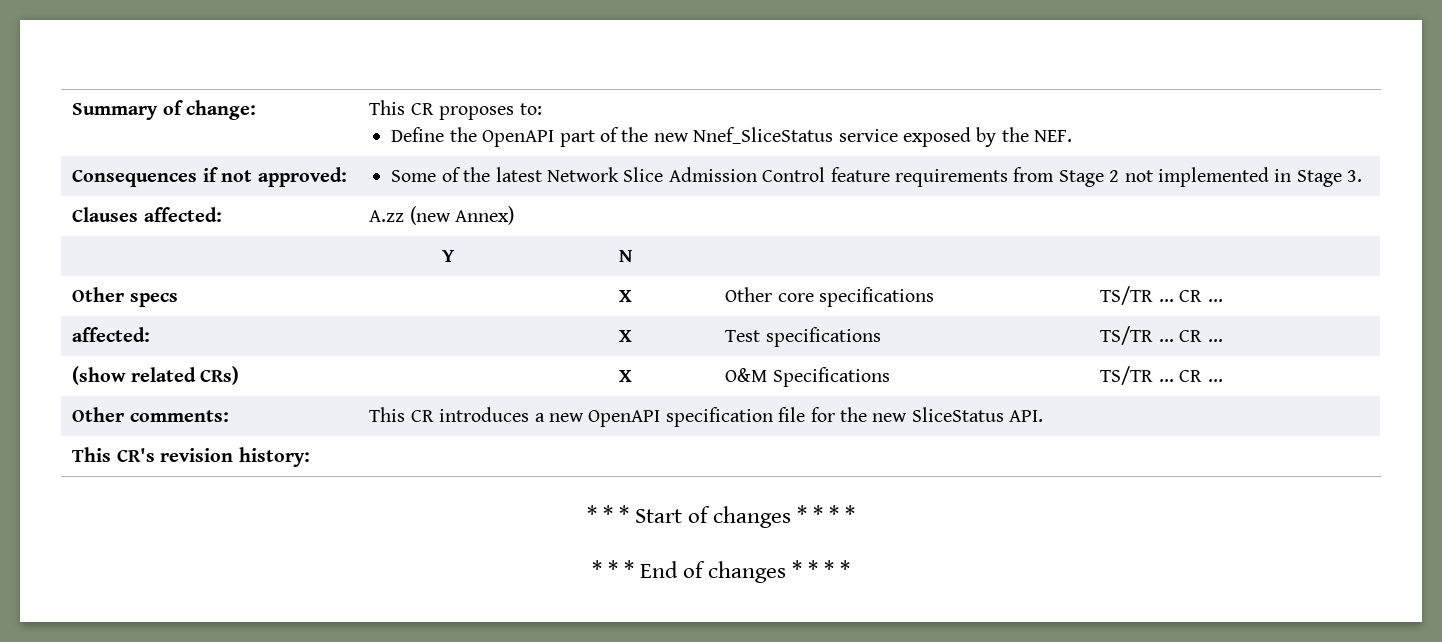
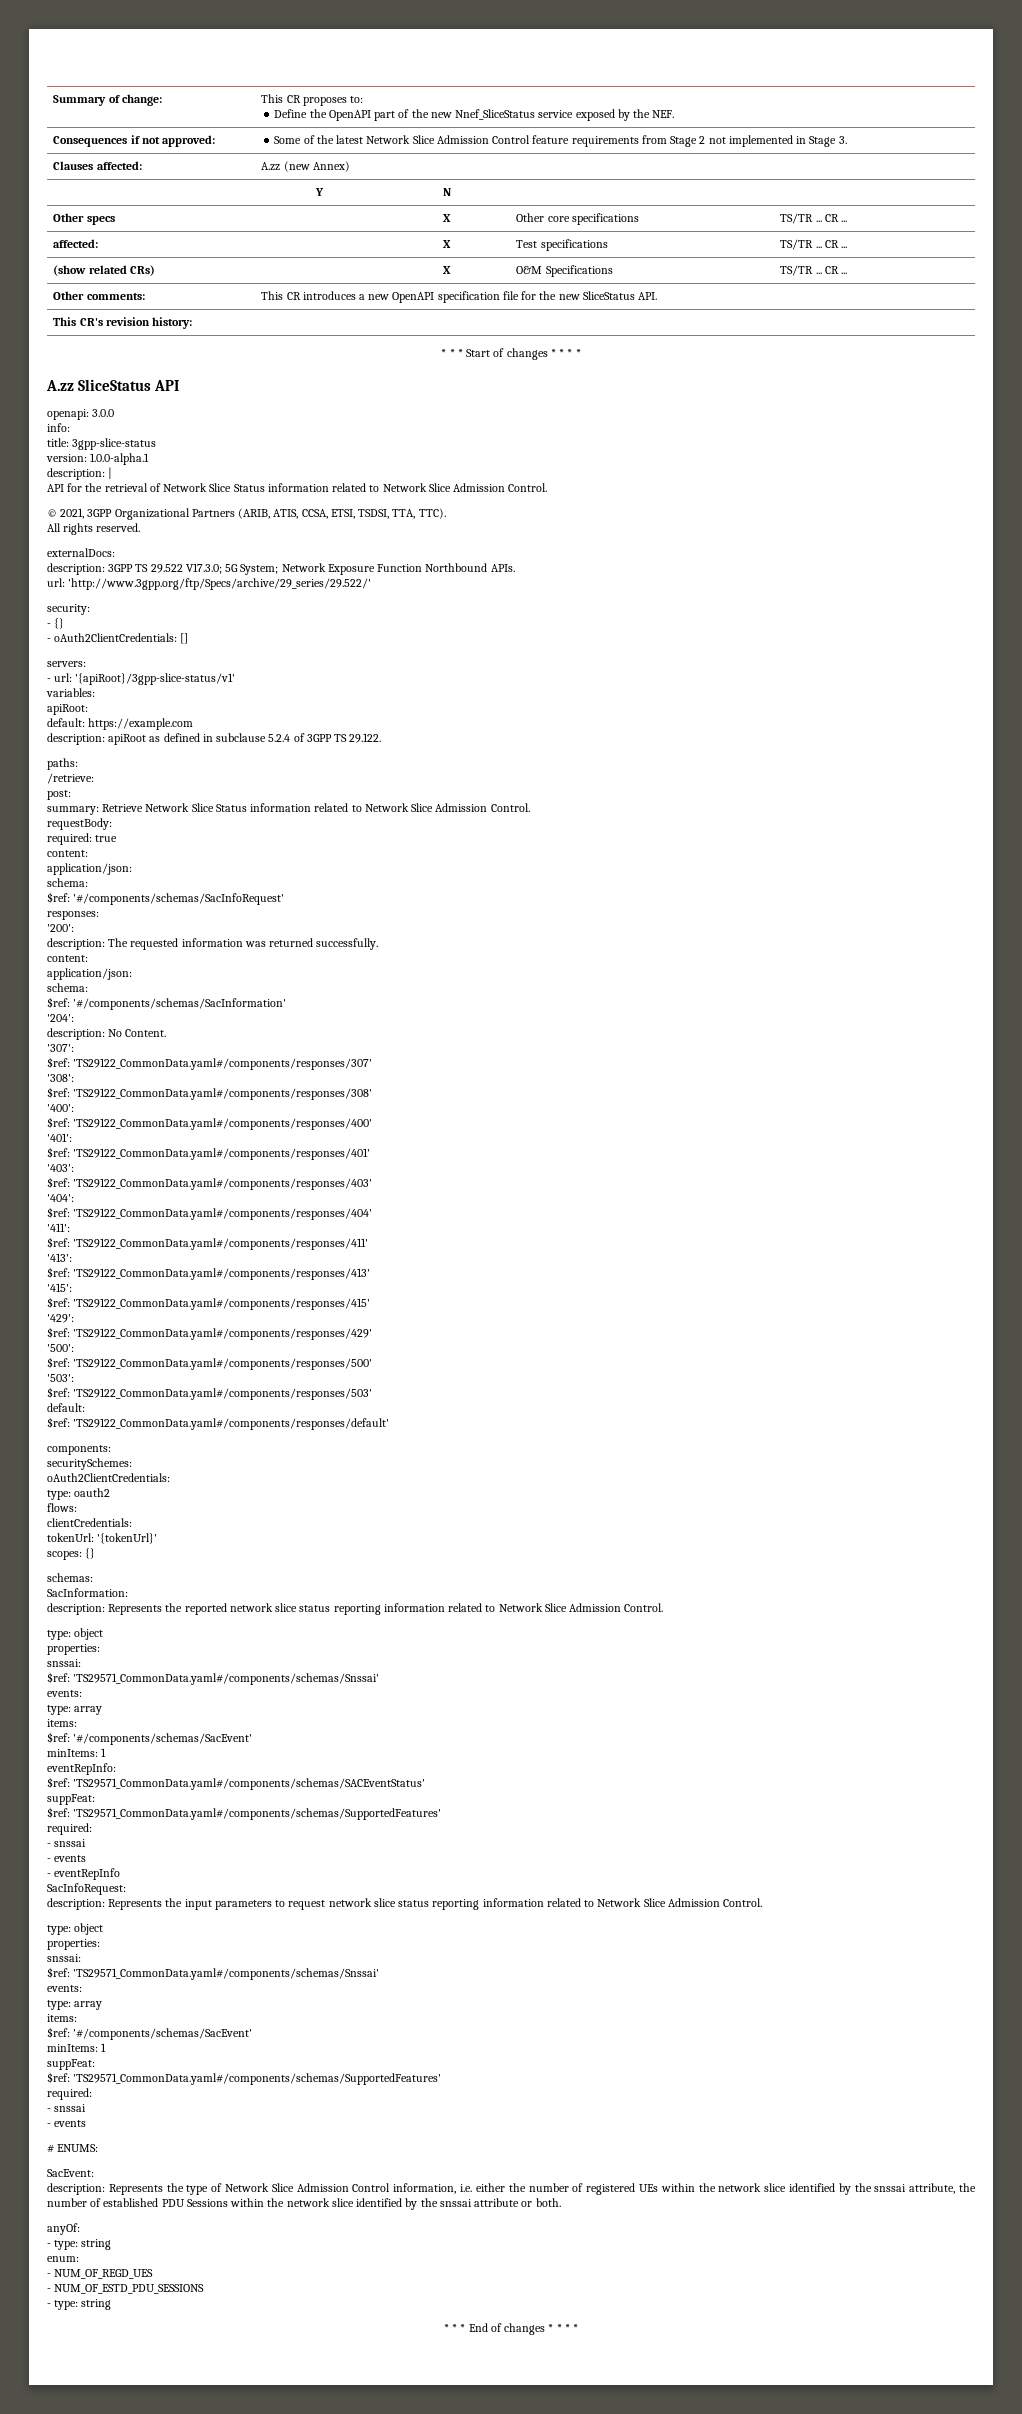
+ A.zz SliceStatus API
+ openapi: 3.0.0
+ info:
+ title: 3gpp-slice-status
+ version: 1.0.0-alpha.1
+ description: |
+ API for the retrieval of Network Slice Status information related to Network Slice Admission Control.
+ © 2021, 3GPP Organizational Partners (ARIB, ATIS, CCSA, ETSI, TSDSI, TTA, TTC).
+ All rights reserved.
+ externalDocs:
+ description: 3GPP TS 29.522 V17.3.0; 5G System; Network Exposure Function Northbound APIs.
+ url: 'http://www.3gpp.org/ftp/Specs/archive/29_series/29.522/'
+ security:
+ - {}
+ - oAuth2ClientCredentials: []
+ servers:
+ - url: '{apiRoot}/3gpp-slice-status/v1'
+ variables:
+ apiRoot:
+ default: https://example.com
+ description: apiRoot as defined in subclause 5.2.4 of 3GPP TS 29.122.
+ paths:
+ /retrieve:
+ post:
+ summary: Retrieve Network Slice Status information related to Network Slice Admission Control.
+ requestBody:
+ required: true
+ content:
+ application/json:
+ schema:
+ $ref: '#/components/schemas/SacInfoRequest'
+ responses:
+ '200':
+ description: The requested information was returned successfully.
+ content:
+ application/json:
+ schema:
+ $ref: '#/components/schemas/SacInformation'
+ '204':
+ description: No Content.
+ '307':
+ $ref: 'TS29122_CommonData.yaml#/components/responses/307'
+ '308':
+ $ref: 'TS29122_CommonData.yaml#/components/responses/308'
+ '400':
+ $ref: 'TS29122_CommonData.yaml#/components/responses/400'
+ '401':
+ $ref: 'TS29122_CommonData.yaml#/components/responses/401'
+ '403':
+ $ref: 'TS29122_CommonData.yaml#/components/responses/403'
+ '404':
+ $ref: 'TS29122_CommonData.yaml#/components/responses/404'
+ '411':
+ $ref: 'TS29122_CommonData.yaml#/components/responses/411'
+ '413':
+ $ref: 'TS29122_CommonData.yaml#/components/responses/413'
+ '415':
+ $ref: 'TS29122_CommonData.yaml#/components/responses/415'
+ '429':
+ $ref: 'TS29122_CommonData.yaml#/components/responses/429'
+ '500':
+ $ref: 'TS29122_CommonData.yaml#/components/responses/500'
+ '503':
+ $ref: 'TS29122_CommonData.yaml#/components/responses/503'
+ default:
+ $ref: 'TS29122_CommonData.yaml#/components/responses/default'
+ components:
+ securitySchemes:
+ oAuth2ClientCredentials:
+ type: oauth2
+ flows:
+ clientCredentials:
+ tokenUrl: '{tokenUrl}'
+ scopes: {}
+ schemas:
+ SacInformation:
+ description: Represents the reported network slice status reporting information related to Network Slice Admission Control.
+ type: object
+ properties:
+ snssai:
+ $ref: 'TS29571_CommonData.yaml#/components/schemas/Snssai'
+ events:
+ type: array
+ items:
+ $ref: '#/components/schemas/SacEvent'
+ minItems: 1
+ eventRepInfo:
+ $ref: 'TS29571_CommonData.yaml#/components/schemas/SACEventStatus'
+ suppFeat:
+ $ref: 'TS29571_CommonData.yaml#/components/schemas/SupportedFeatures'
+ required:
+ - snssai
+ - events
+ - eventRepInfo
+ SacInfoRequest:
+ description: Represents the input parameters to request network slice status reporting information related to Network Slice Admission Control.
+ type: object
+ properties:
+ snssai:
+ $ref: 'TS29571_CommonData.yaml#/components/schemas/Snssai'
+ events:
+ type: array
+ items:
+ $ref: '#/components/schemas/SacEvent'
+ minItems: 1
+ suppFeat:
+ $ref: 'TS29571_CommonData.yaml#/components/schemas/SupportedFeatures'
+ required:
+ - snssai
+ - events
+ # ENUMS:
+ SacEvent:
+ description: Represents the type of Network Slice Admission Control information, i.e. either the number of registered UEs within the network slice identified by the snssai attribute, the number of established PDU Sessions within the network slice identified by the snssai attribute or both.
+ anyOf:
+ - type: string
+ enum:
+ - NUM_OF_REGD_UES
+ - NUM_OF_ESTD_PDU_SESSIONS
+ - type: string

